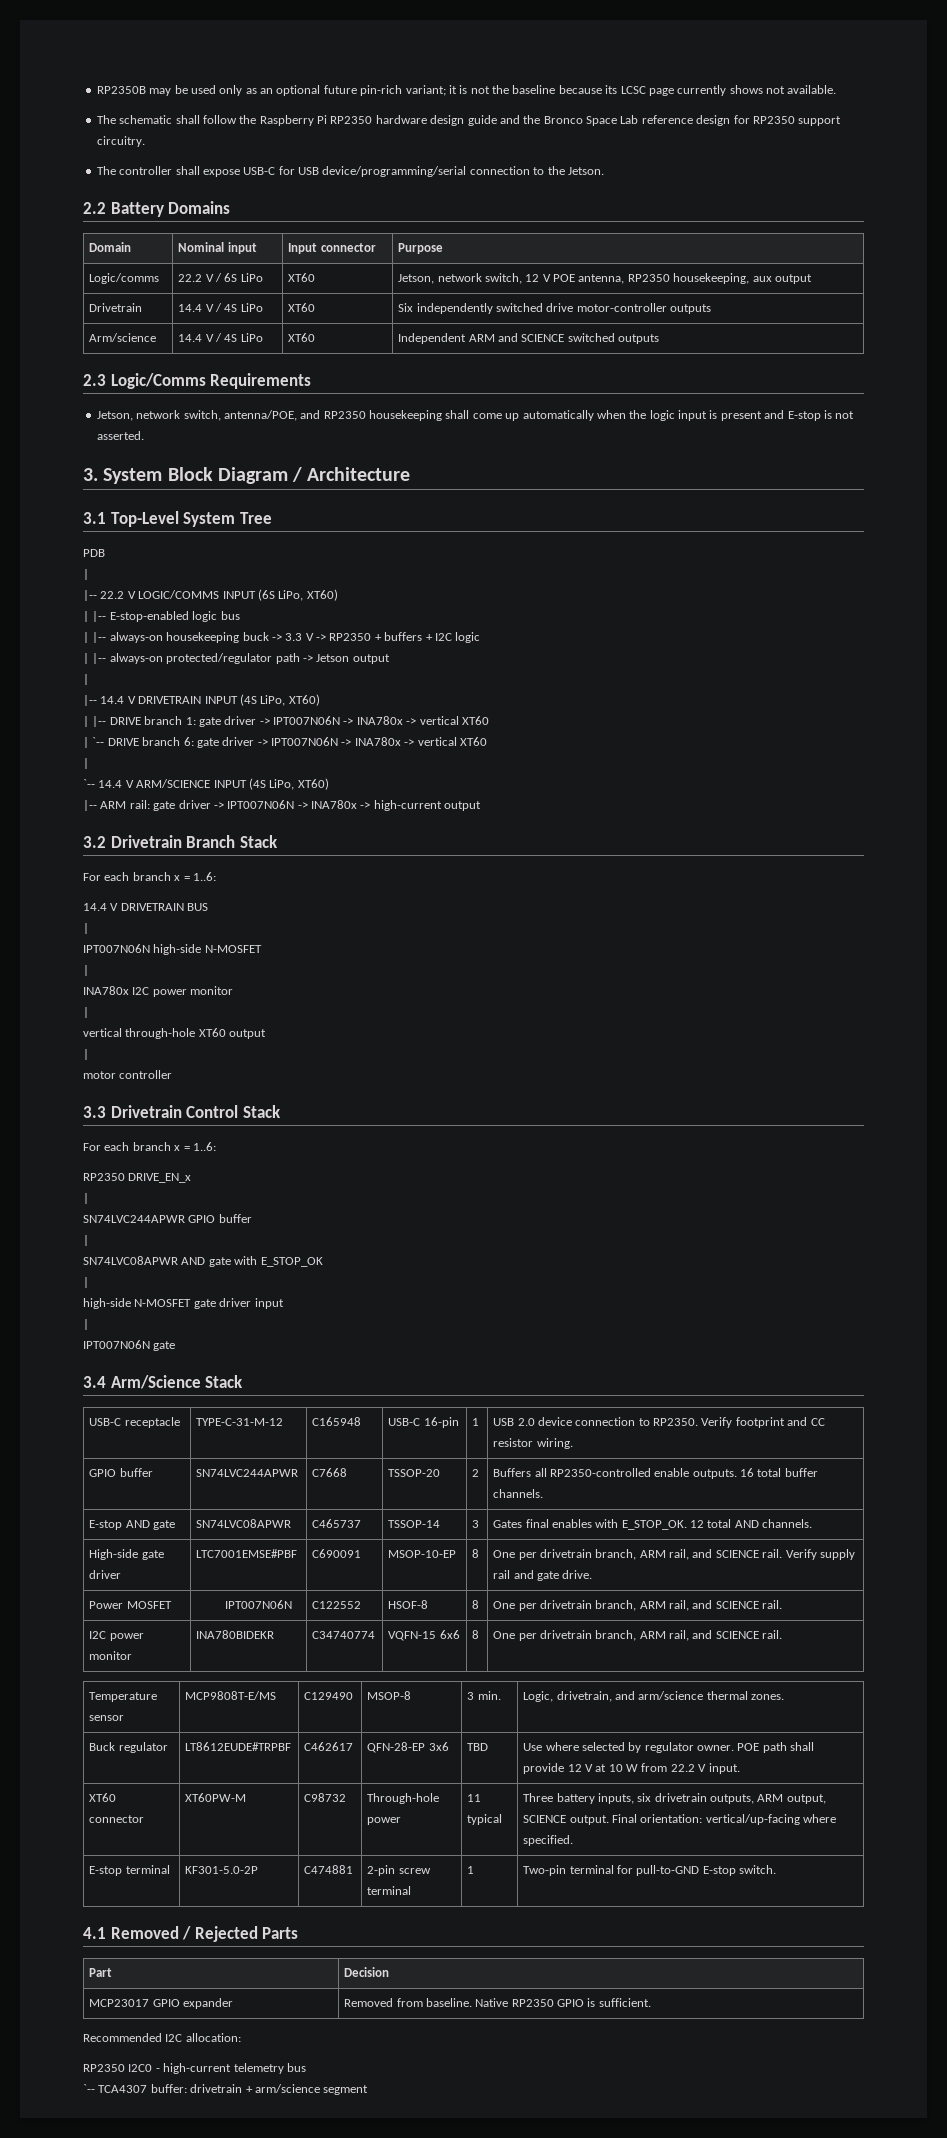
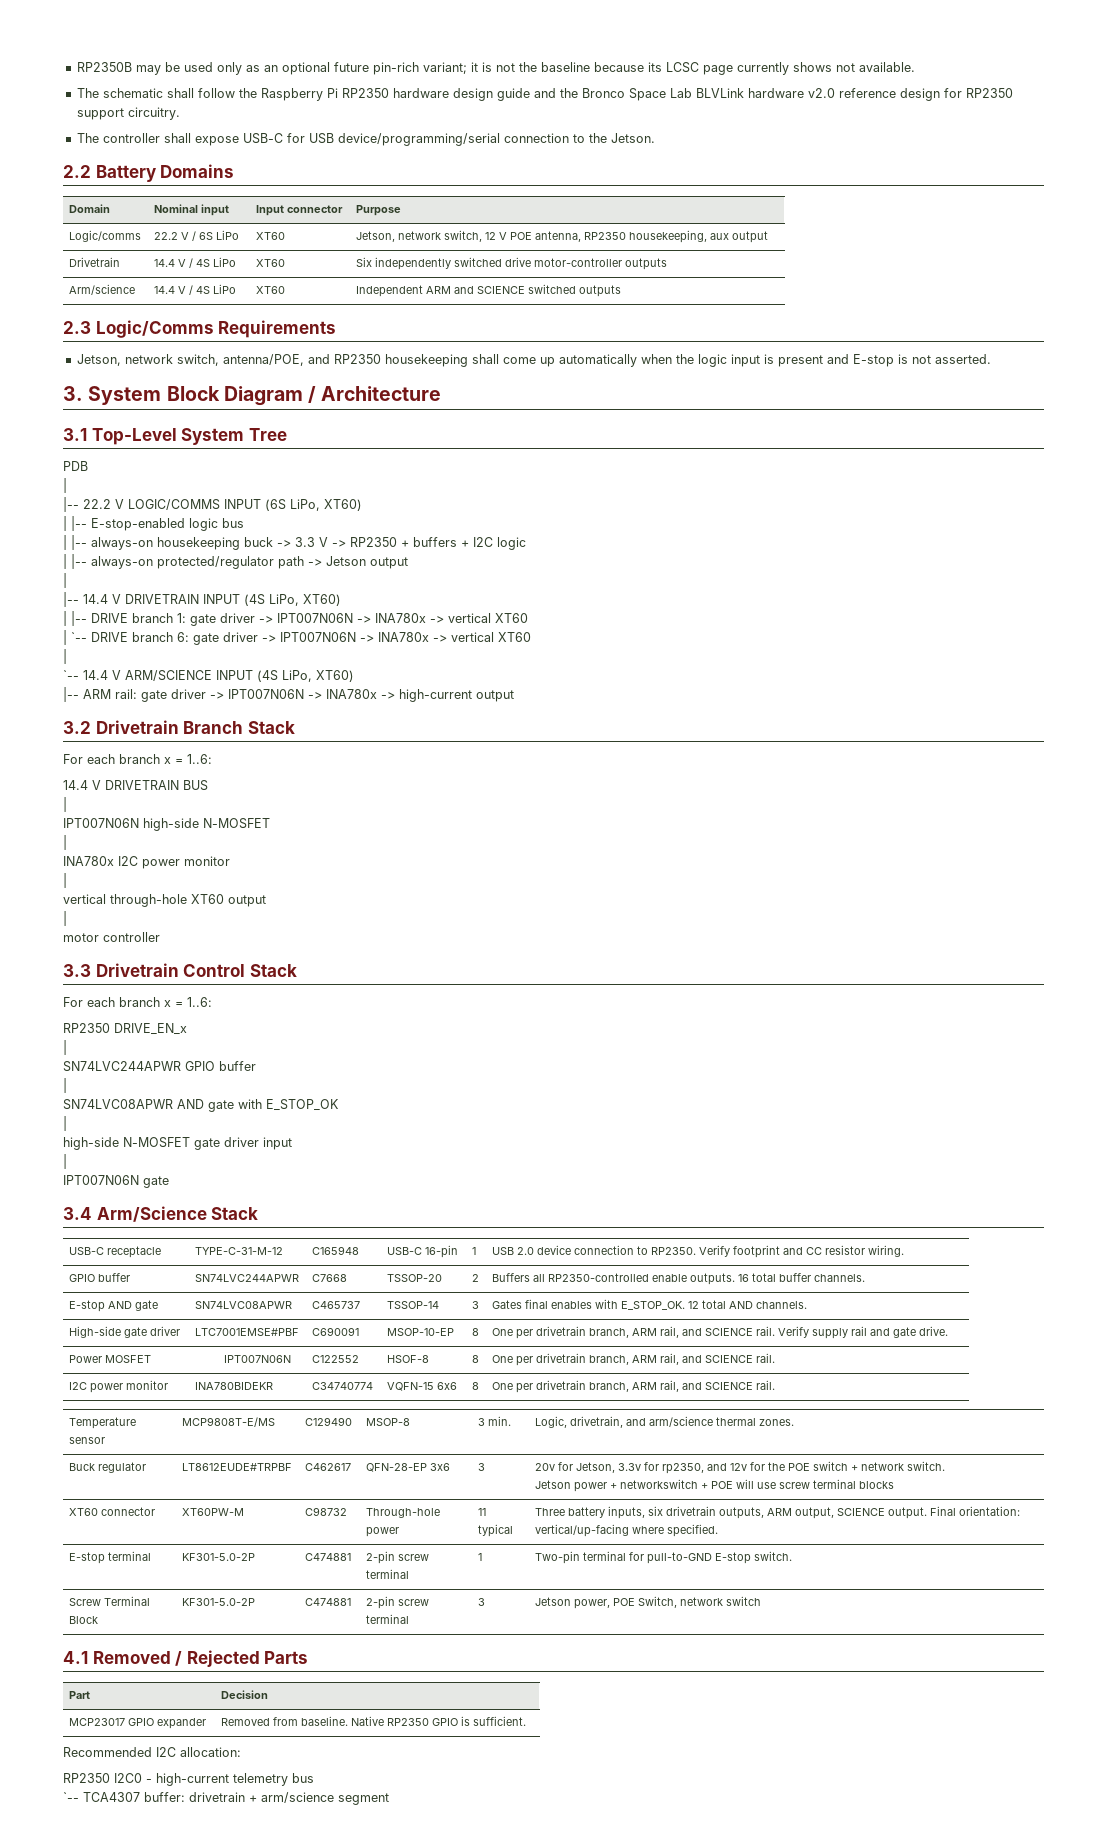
- The schematic shall follow the Raspberry Pi RP2350 hardware design guide and the Bronco Space Lab reference design for RP2350 support circuitry.
+ The schematic shall follow the Raspberry Pi RP2350 hardware design guide and the Bronco Space Lab BLVLink hardware v2.0 reference design for RP2350 support circuitry.
- Buck regulator | LT8612EUDE#TRPBF | C462617 | QFN-28-EP 3x6 | TBD | Use where selected by regulator owner. POE path shall provide 12 V at 10 W from 22.2 V input.
+ Buck regulator | LT8612EUDE#TRPBF | C462617 | QFN-28-EP 3x6 | 3 | 20v for Jetson, 3.3v for rp2350, and 12v for the POE switch + network switch.
+ Jetson power + networkswitch + POE will use screw terminal blocks
+ Screw Terminal Block | KF301-5.0-2P | C474881 | 2-pin screw terminal | 3 | Jetson power, POE Switch, network switch

